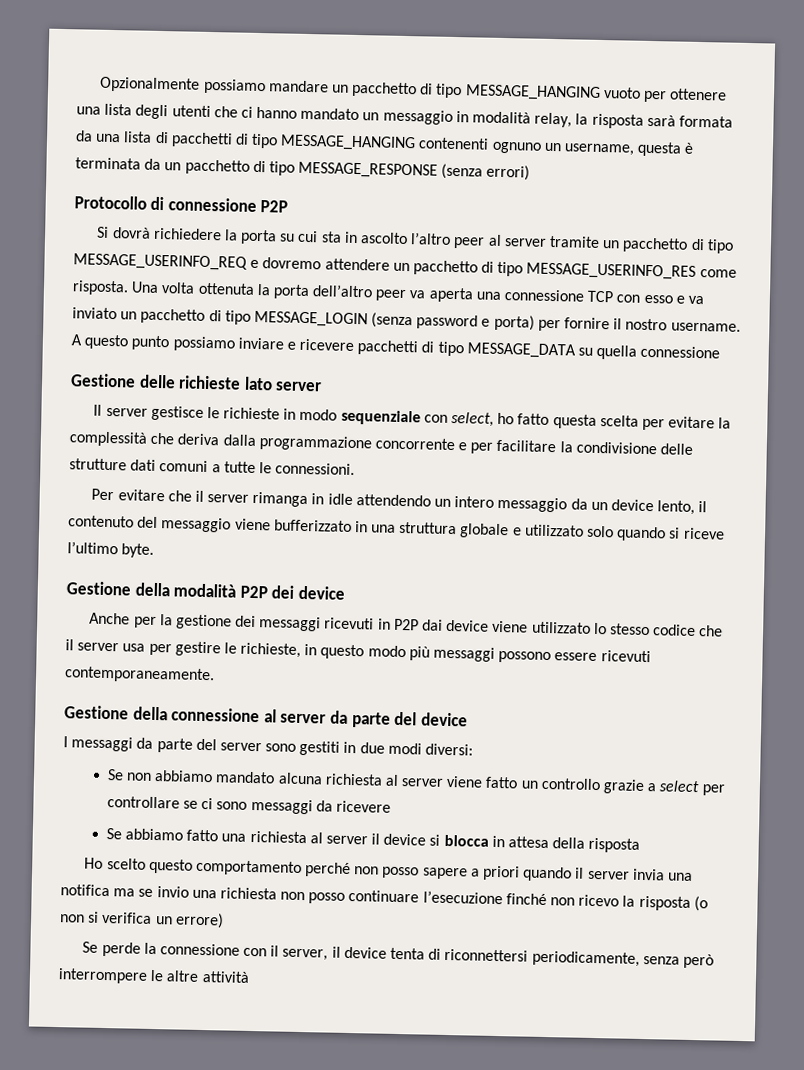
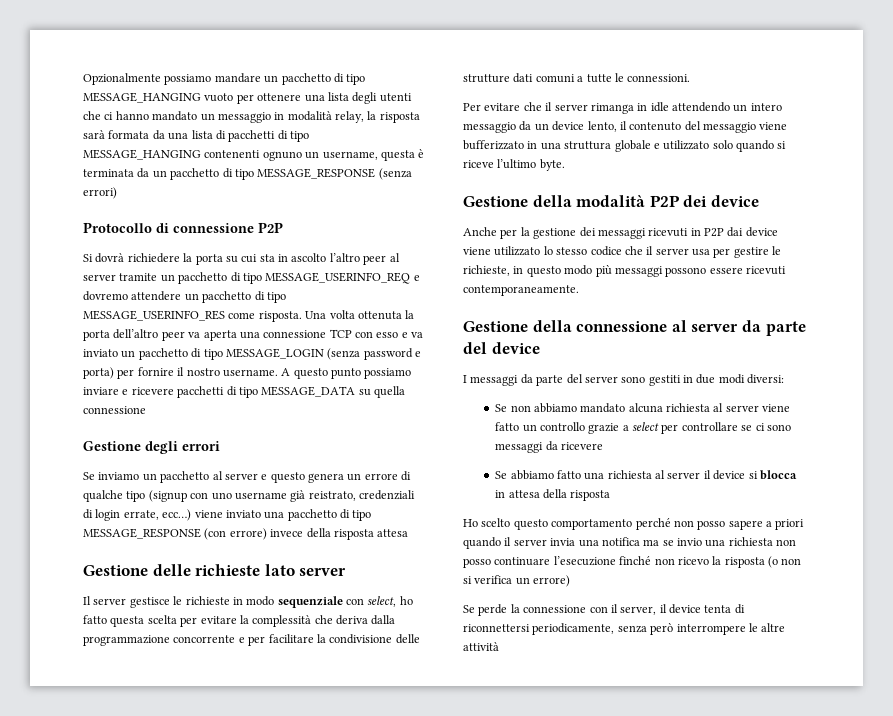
+ Gestione degli errori
+ Se inviamo un pacchetto al server e questo genera un errore di qualche tipo (signup con uno username già reistrato, credenziali di login errate, ecc…) viene inviato una pacchetto di tipo MESSAGE_RESPONSE (con errore) invece della risposta attesa

